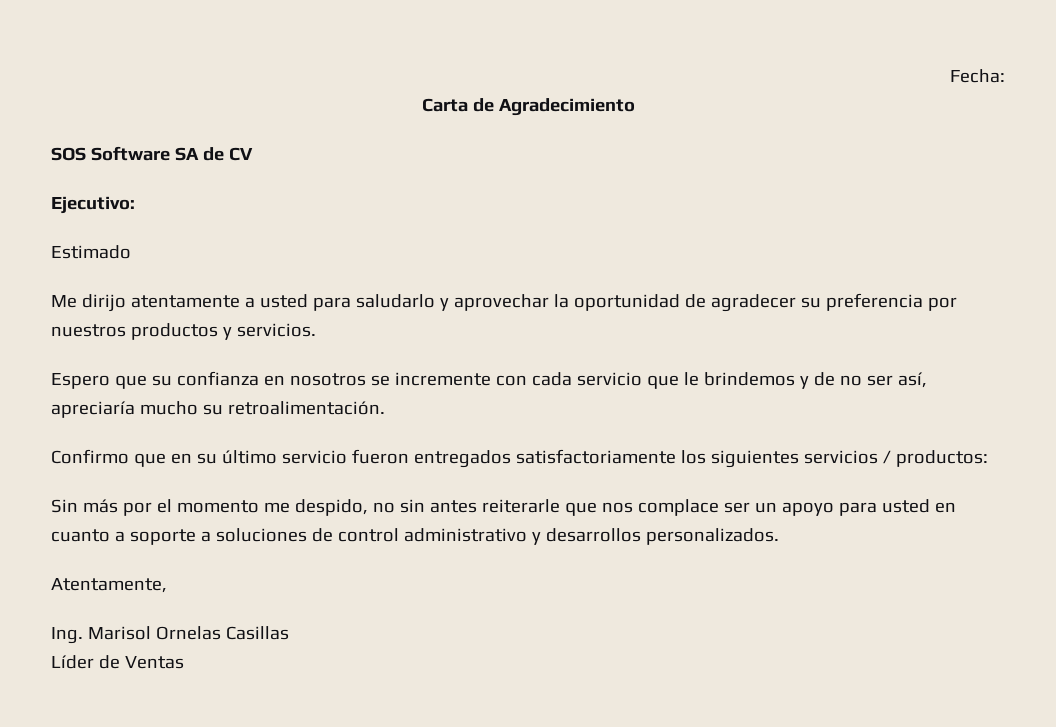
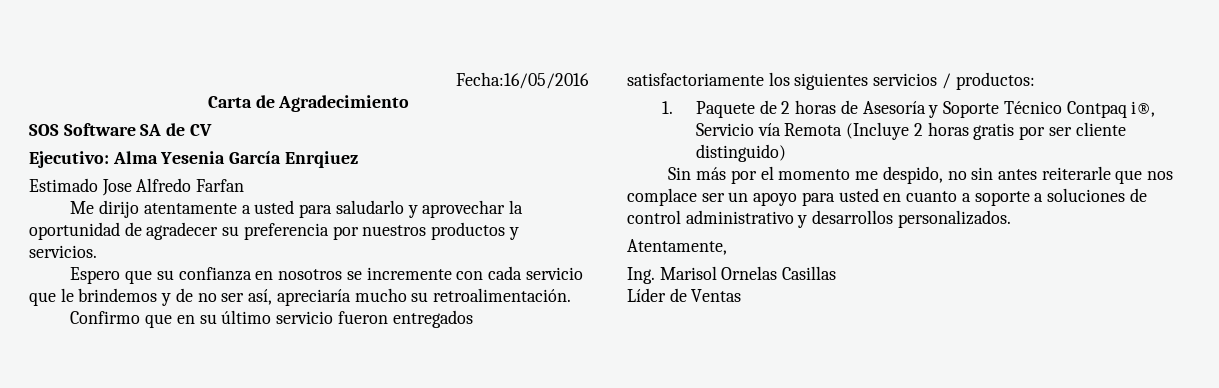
- Fecha:
+ Fecha:16/05/2016
- Ejecutivo:
- Estimado
+ Ejecutivo: Alma Yesenia García Enrqiuez
+ Estimado Jose Alfredo Farfan
+ 1. Paquete de 2 horas de Asesoría y Soporte Técnico Contpaq i®, Servicio vía Remota (Incluye 2 horas gratis por ser cliente distinguido)

